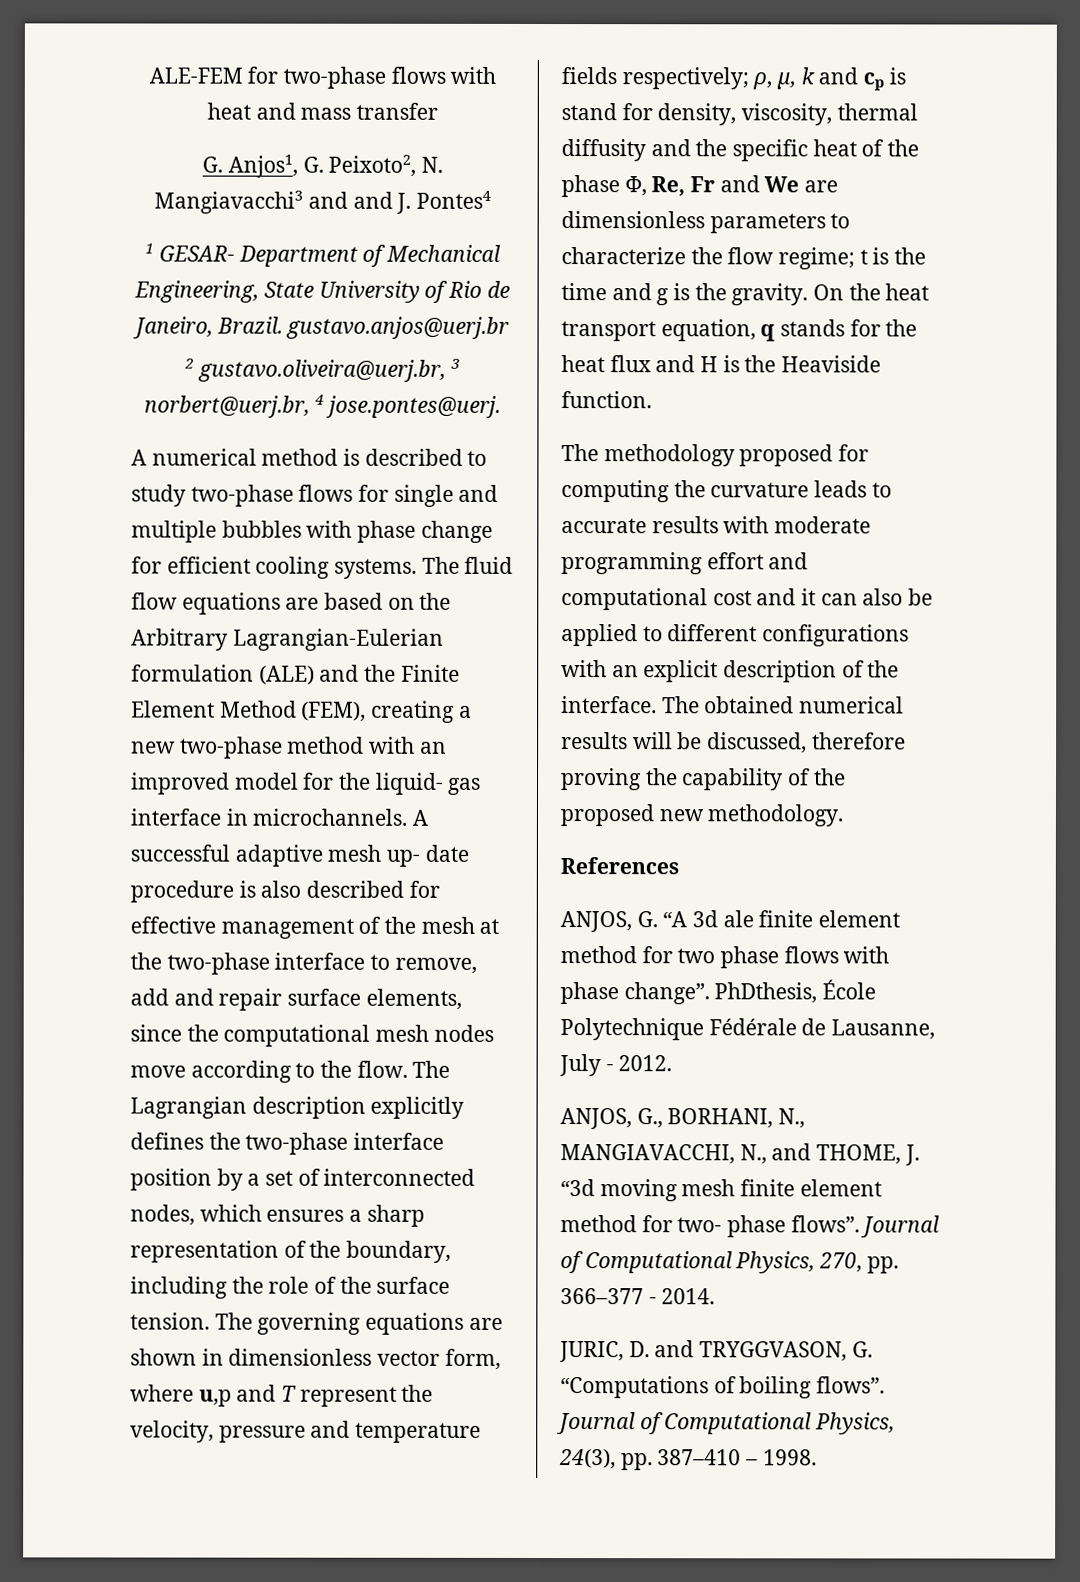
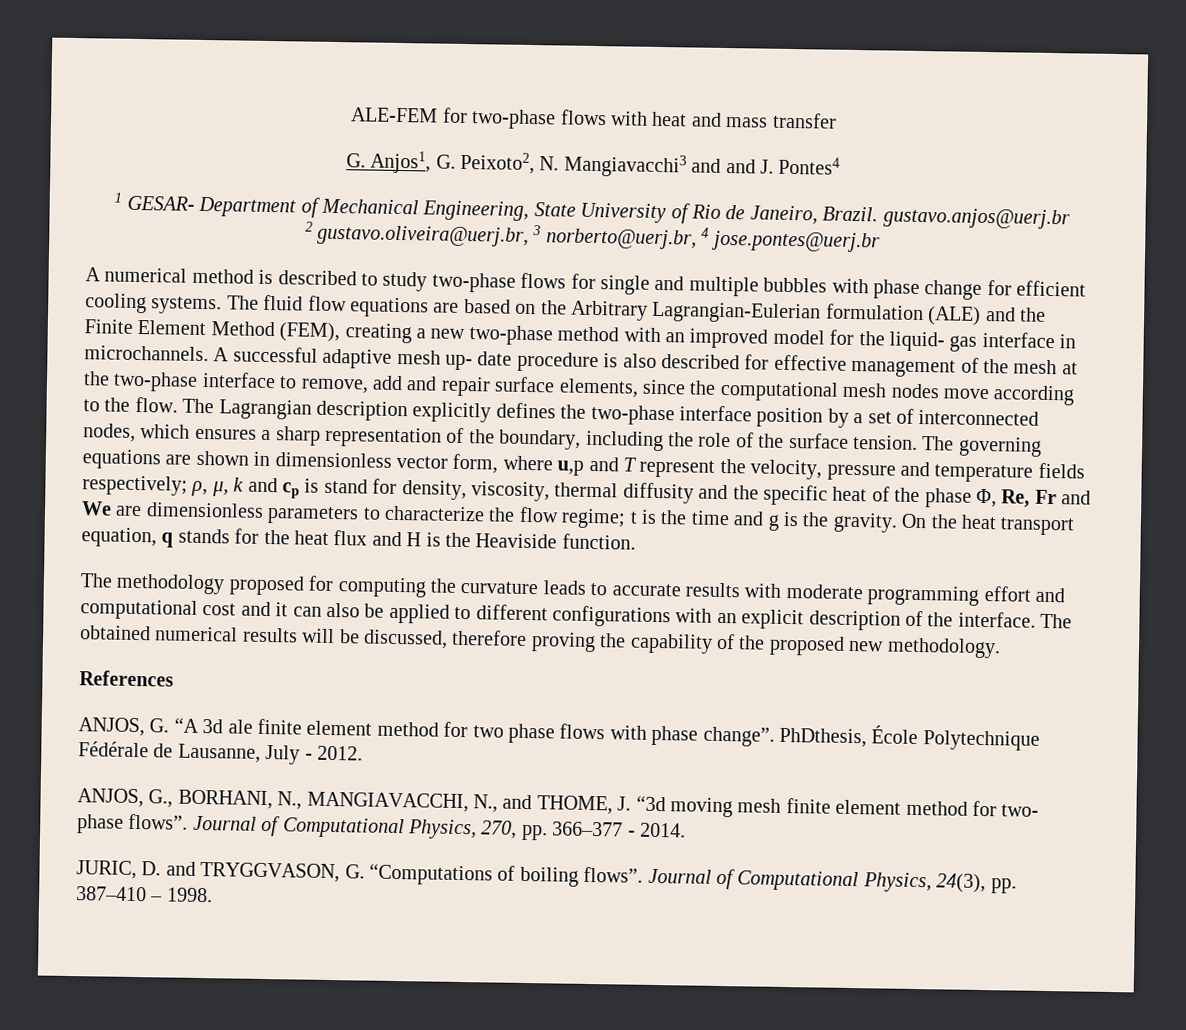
- 2 gustavo.oliveira@uerj.br, 3 norbert@uerj.br, 4 jose.pontes@uerj.
+ 2 gustavo.oliveira@uerj.br, 3 norberto@uerj.br, 4 jose.pontes@uerj.br

